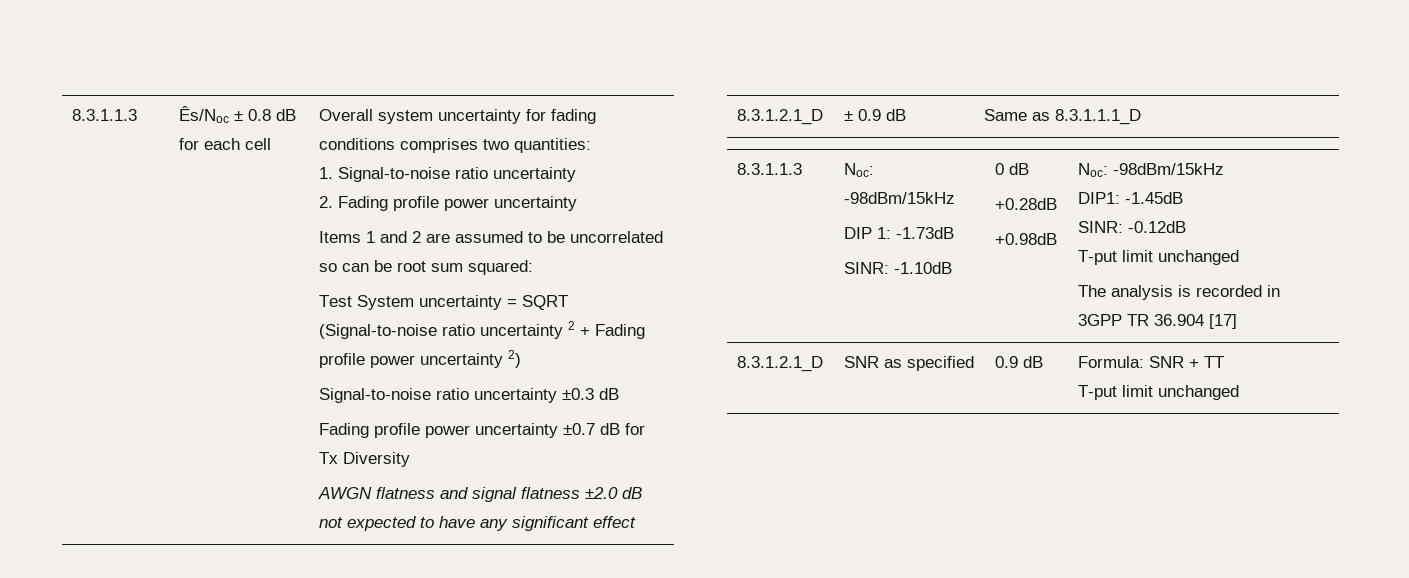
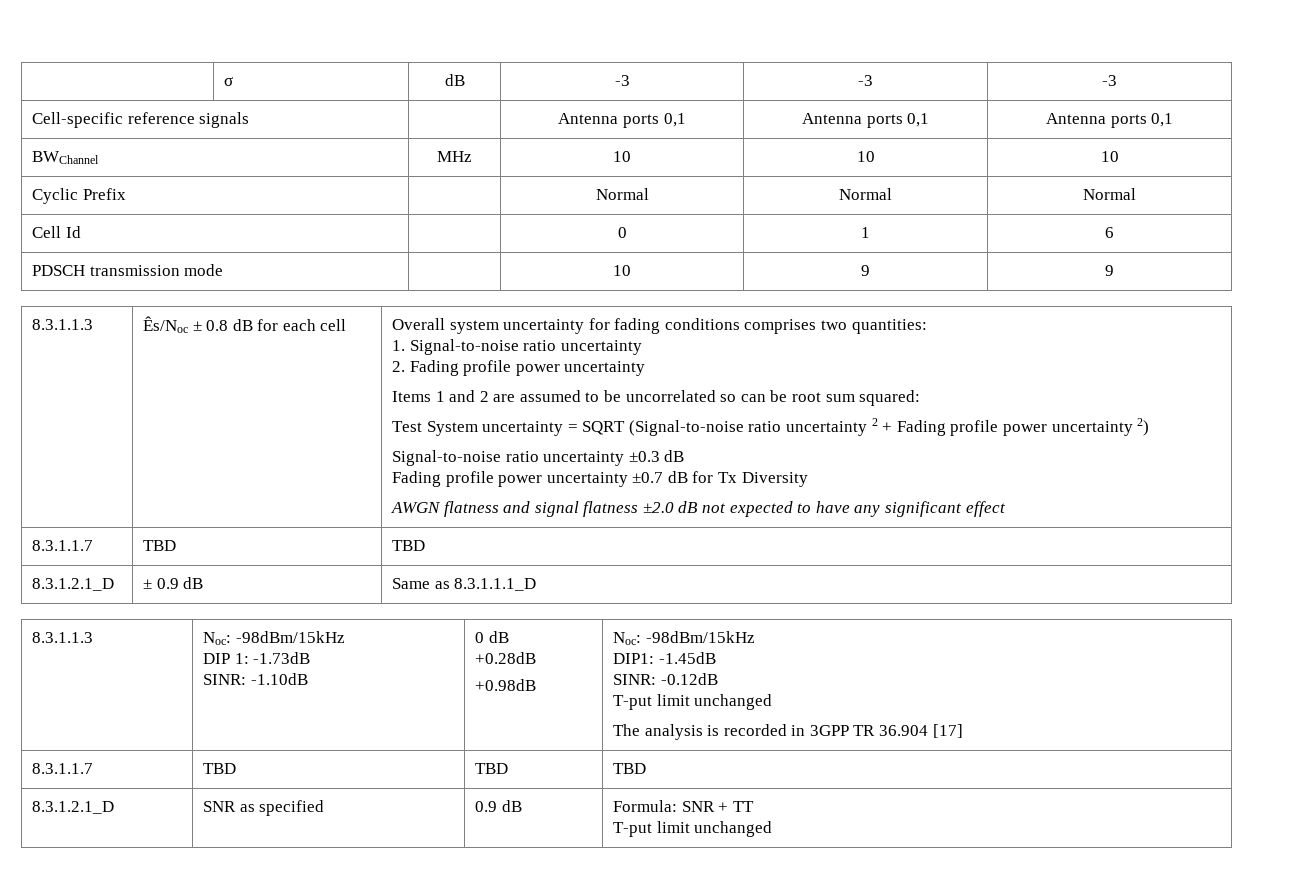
+ σ | dB | -3 | -3 | -3
+ Cell-specific reference signals | | Antenna ports 0,1 | Antenna ports 0,1 | Antenna ports 0,1
+ BWChannel | MHz | 10 | 10 | 10
+ Cyclic Prefix | | Normal | Normal | Normal
+ Cell Id | | 0 | 1 | 6
+ PDSCH transmission mode | | 10 | 9 | 9
  AWGN flatness and signal flatness ±2.0 dB not expected to have any significant effect
+ 8.3.1.1.7 | TBD | TBD
+ 8.3.1.1.7 | TBD | TBD | TBD

